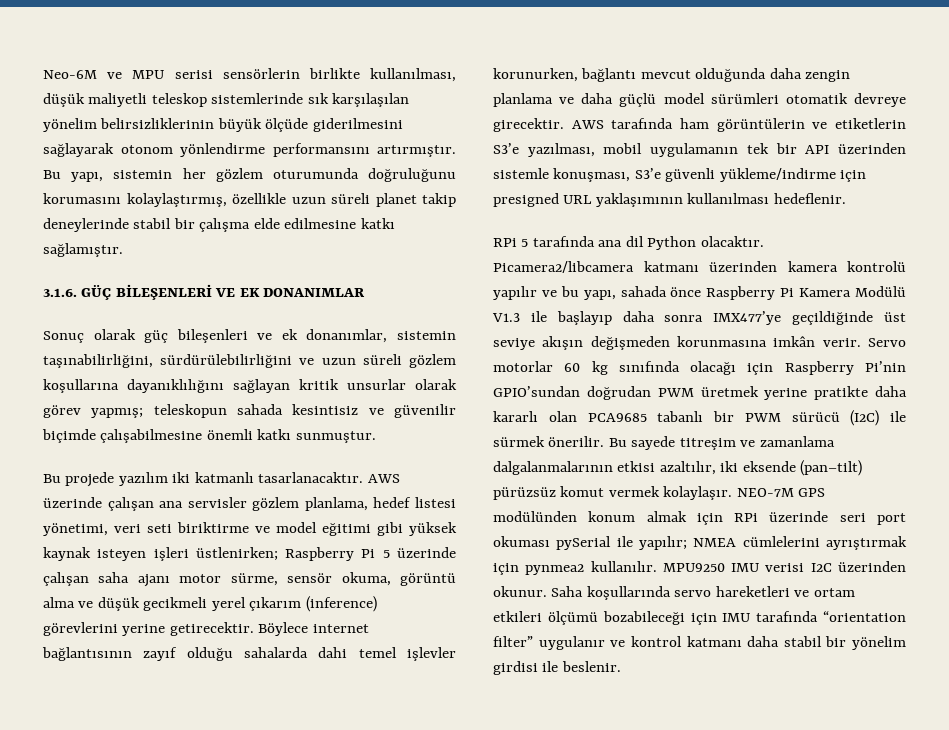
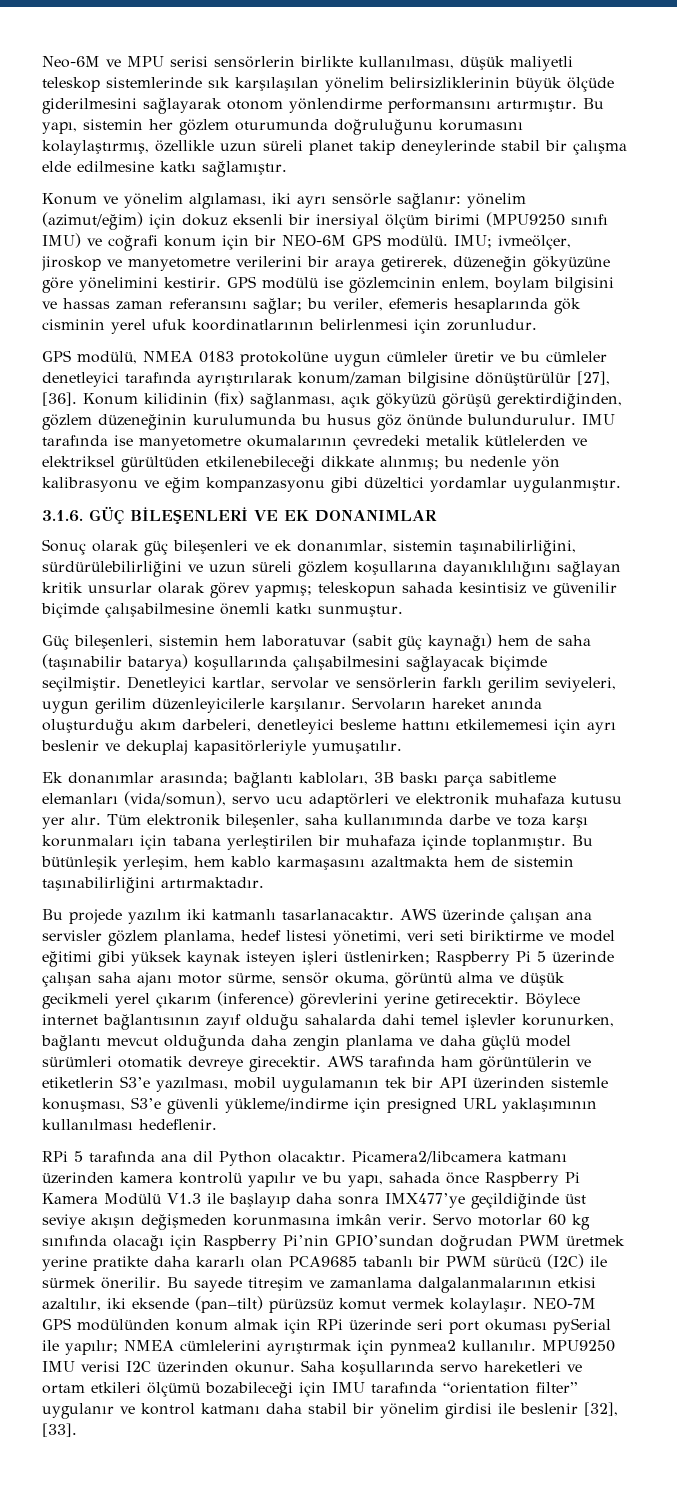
+ Konum ve yönelim algılaması, iki ayrı sensörle sağlanır: yönelim (azimut/eğim) için dokuz eksenli bir inersiyal ölçüm birimi (MPU9250 sınıfı IMU) ve coğrafi konum için bir NEO-6M GPS modülü. IMU; ivmeölçer, jiroskop ve manyetometre verilerini bir araya getirerek, düzeneğin gökyüzüne göre yönelimini kestirir. GPS modülü ise gözlemcinin enlem, boylam bilgisini ve hassas zaman referansını sağlar; bu veriler, efemeris hesaplarında gök cisminin yerel ufuk koordinatlarının belirlenmesi için zorunludur.
+ GPS modülü, NMEA 0183 protokolüne uygun cümleler üretir ve bu cümleler denetleyici tarafında ayrıştırılarak konum/zaman bilgisine dönüştürülür [27], [36]. Konum kilidinin (fix) sağlanması, açık gökyüzü görüşü gerektirdiğinden, gözlem düzeneğinin kurulumunda bu husus göz önünde bulundurulur. IMU tarafında ise manyetometre okumalarının çevredeki metalik kütlelerden ve elektriksel gürültüden etkilenebileceği dikkate alınmış; bu nedenle yön kalibrasyonu ve eğim kompanzasyonu gibi düzeltici yordamlar uygulanmıştır.
+ Güç bileşenleri, sistemin hem laboratuvar (sabit güç kaynağı) hem de saha (taşınabilir batarya) koşullarında çalışabilmesini sağlayacak biçimde seçilmiştir. Denetleyici kartlar, servolar ve sensörlerin farklı gerilim seviyeleri, uygun gerilim düzenleyicilerle karşılanır. Servoların hareket anında oluşturduğu akım darbeleri, denetleyici besleme hattını etkilememesi için ayrı beslenir ve dekuplaj kapasitörleriyle yumuşatılır.
+ Ek donanımlar arasında; bağlantı kabloları, 3B baskı parça sabitleme elemanları (vida/somun), servo ucu adaptörleri ve elektronik muhafaza kutusu yer alır. Tüm elektronik bileşenler, saha kullanımında darbe ve toza karşı korunmaları için tabana yerleştirilen bir muhafaza içinde toplanmıştır. Bu bütünleşik yerleşim, hem kablo karmaşasını azaltmakta hem de sistemin taşınabilirliğini artırmaktadır.
- Saha koşullarında servo hareketleri ve ortam etkileri ölçümü bozabileceği için IMU tarafında “orientation filter” uygulanır ve kontrol katmanı daha stabil bir yönelim girdisi ile beslenir.
+ Saha koşullarında servo hareketleri ve ortam etkileri ölçümü bozabileceği için IMU tarafında “orientation filter” uygulanır ve kontrol katmanı daha stabil bir yönelim girdisi ile beslenir [32], [33].

